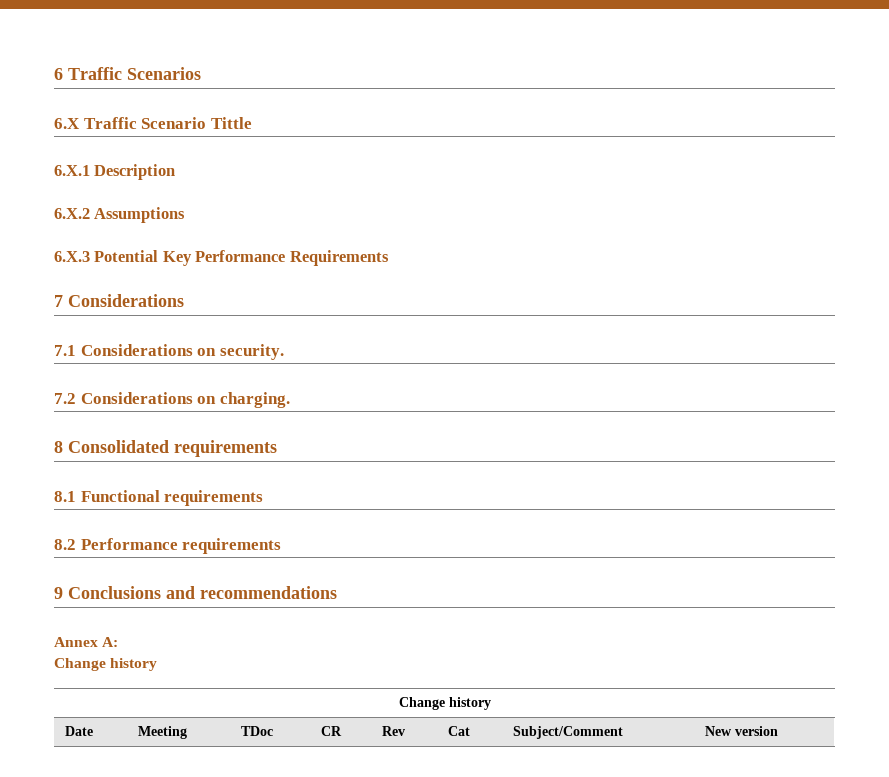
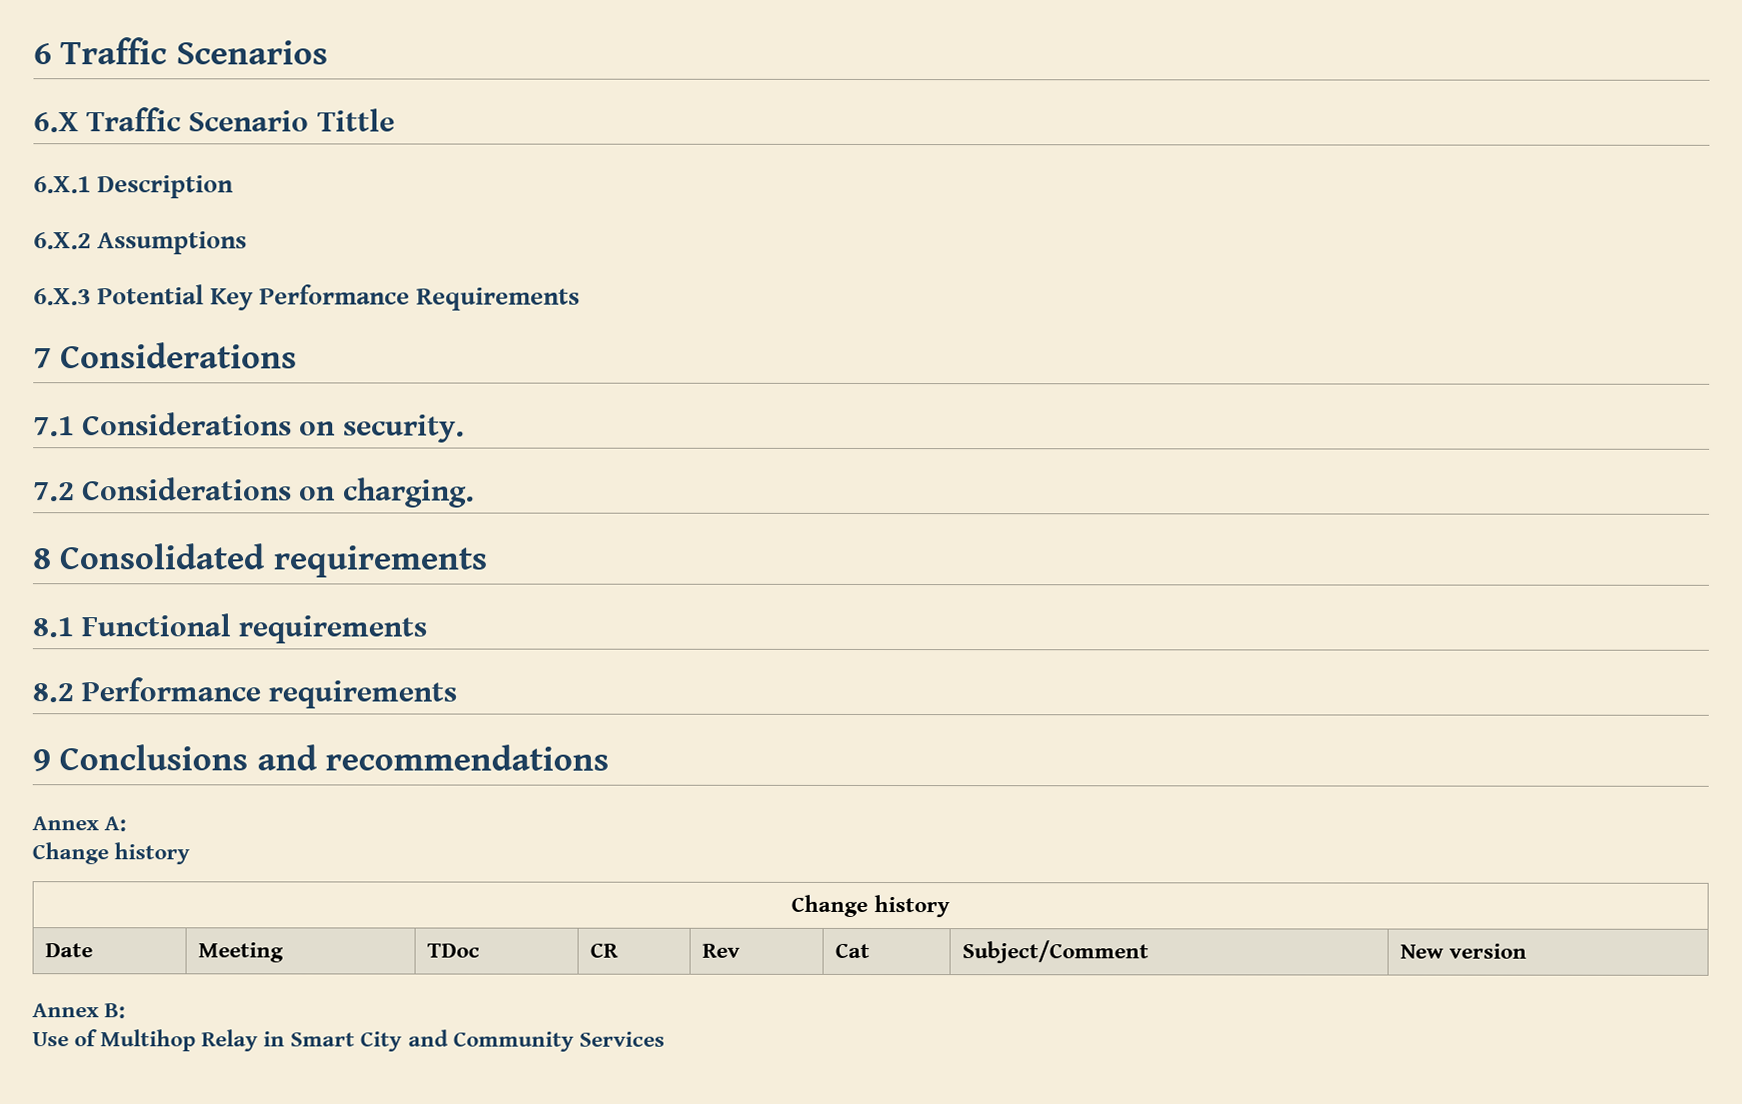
+ Annex B:
+ Use of Multihop Relay in Smart City and Community Services

